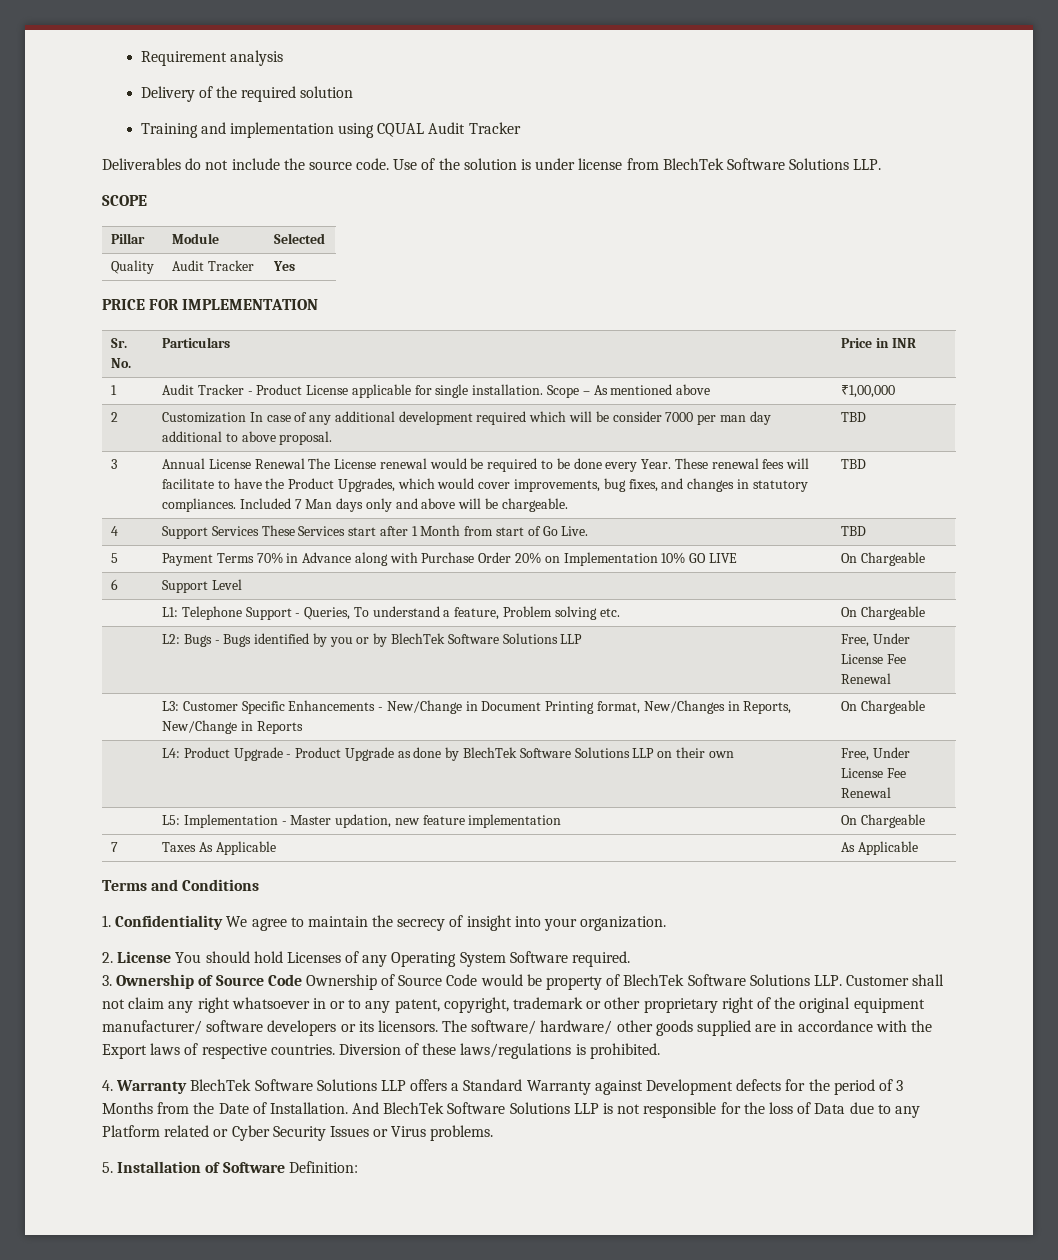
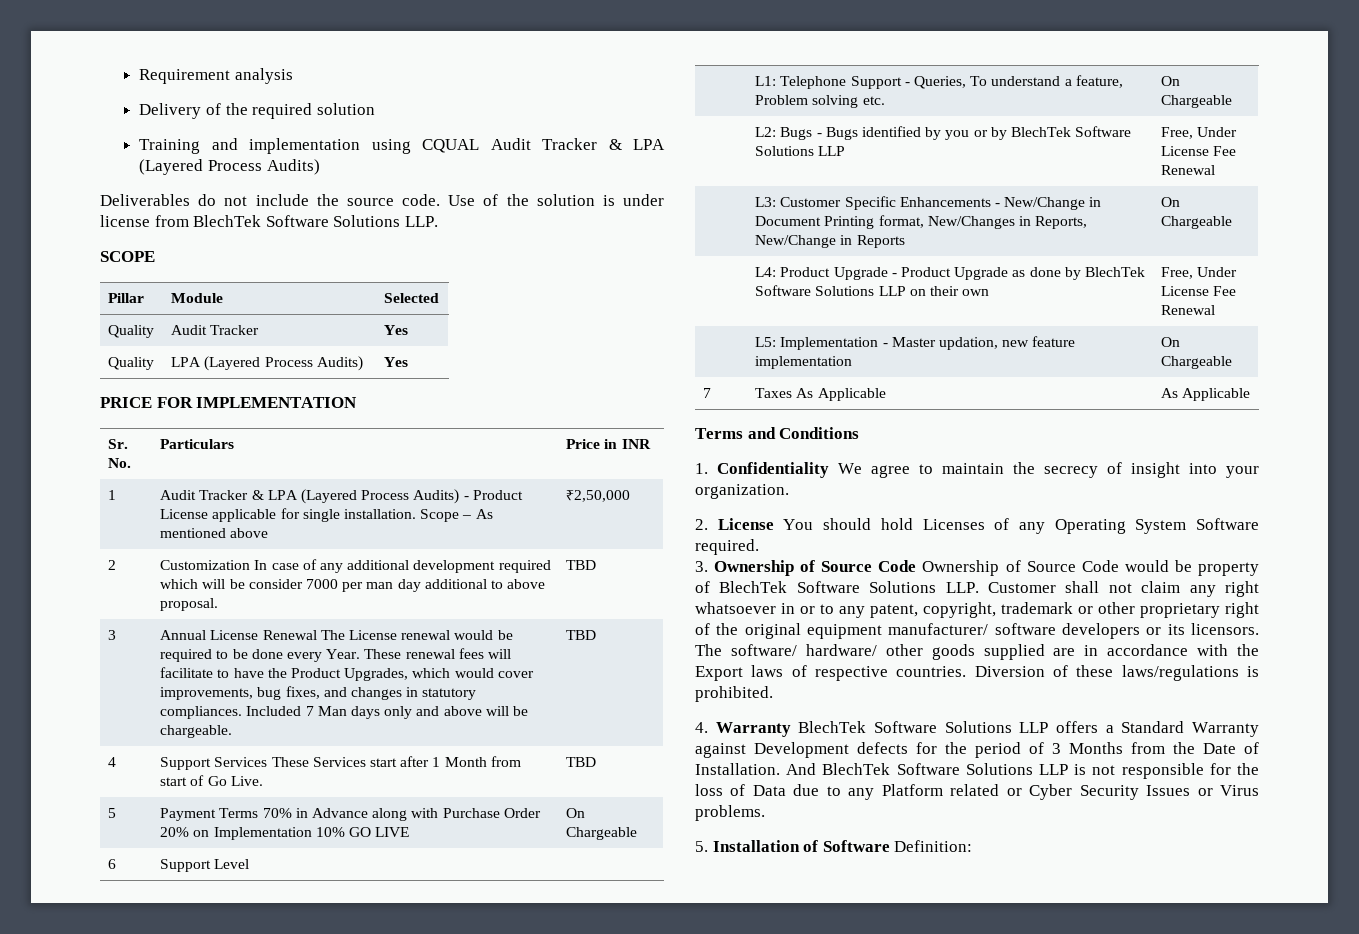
- Training and implementation using CQUAL Audit Tracker
+ Training and implementation using CQUAL Audit Tracker & LPA (Layered Process Audits)
+ Quality | LPA (Layered Process Audits) | Yes
- 1 | Audit Tracker - Product License applicable for single installation. Scope – As mentioned above | ₹1,00,000
+ 1 | Audit Tracker & LPA (Layered Process Audits) - Product License applicable for single installation. Scope – As mentioned above | ₹2,50,000

